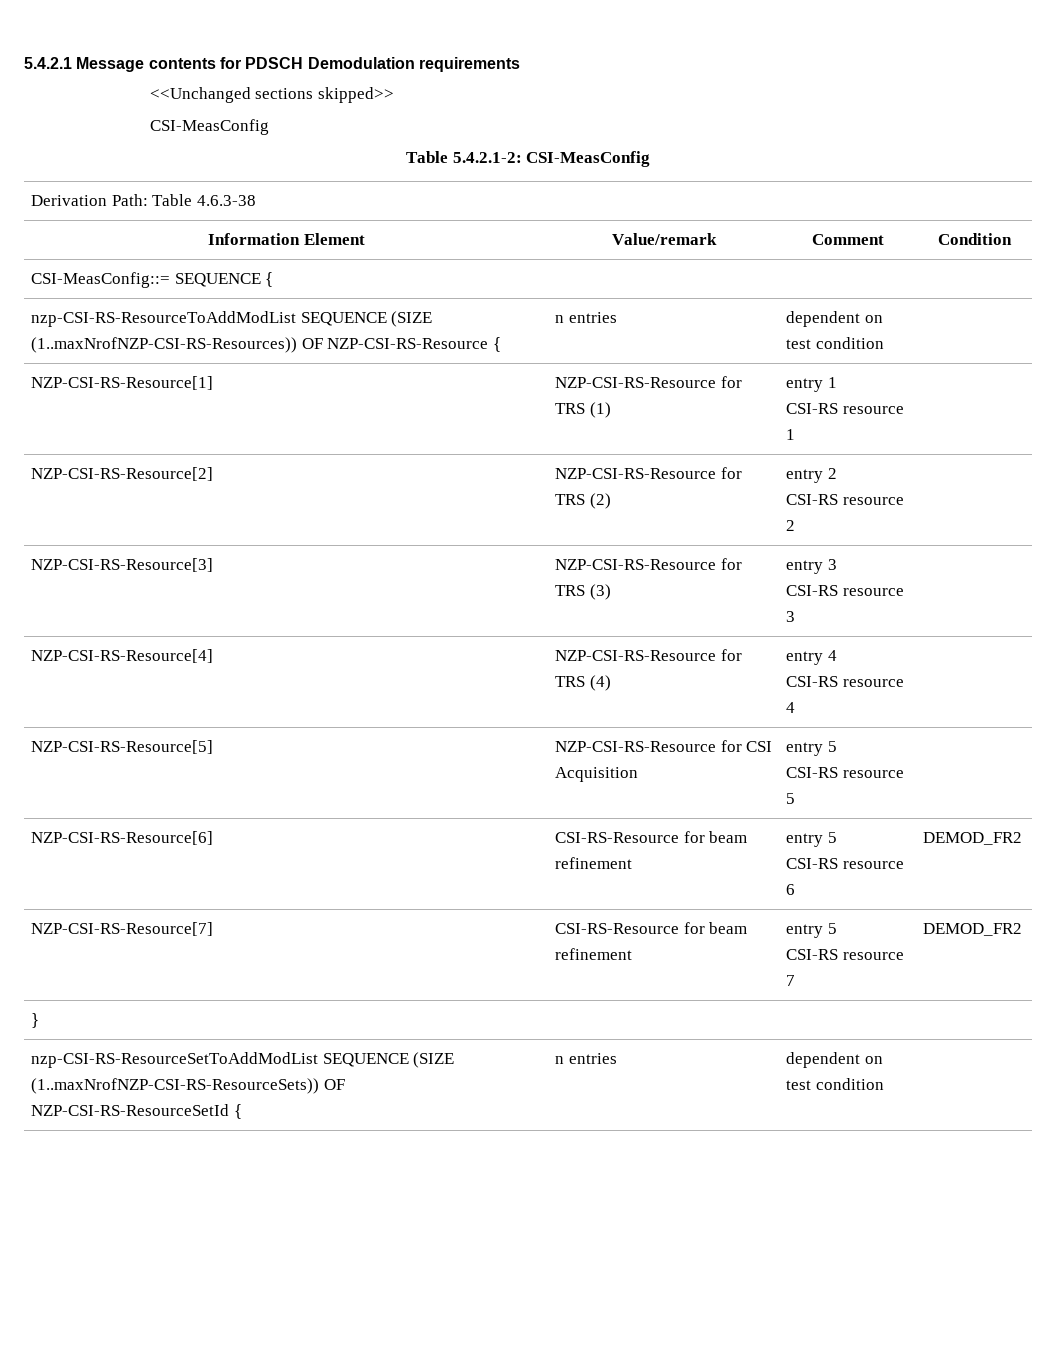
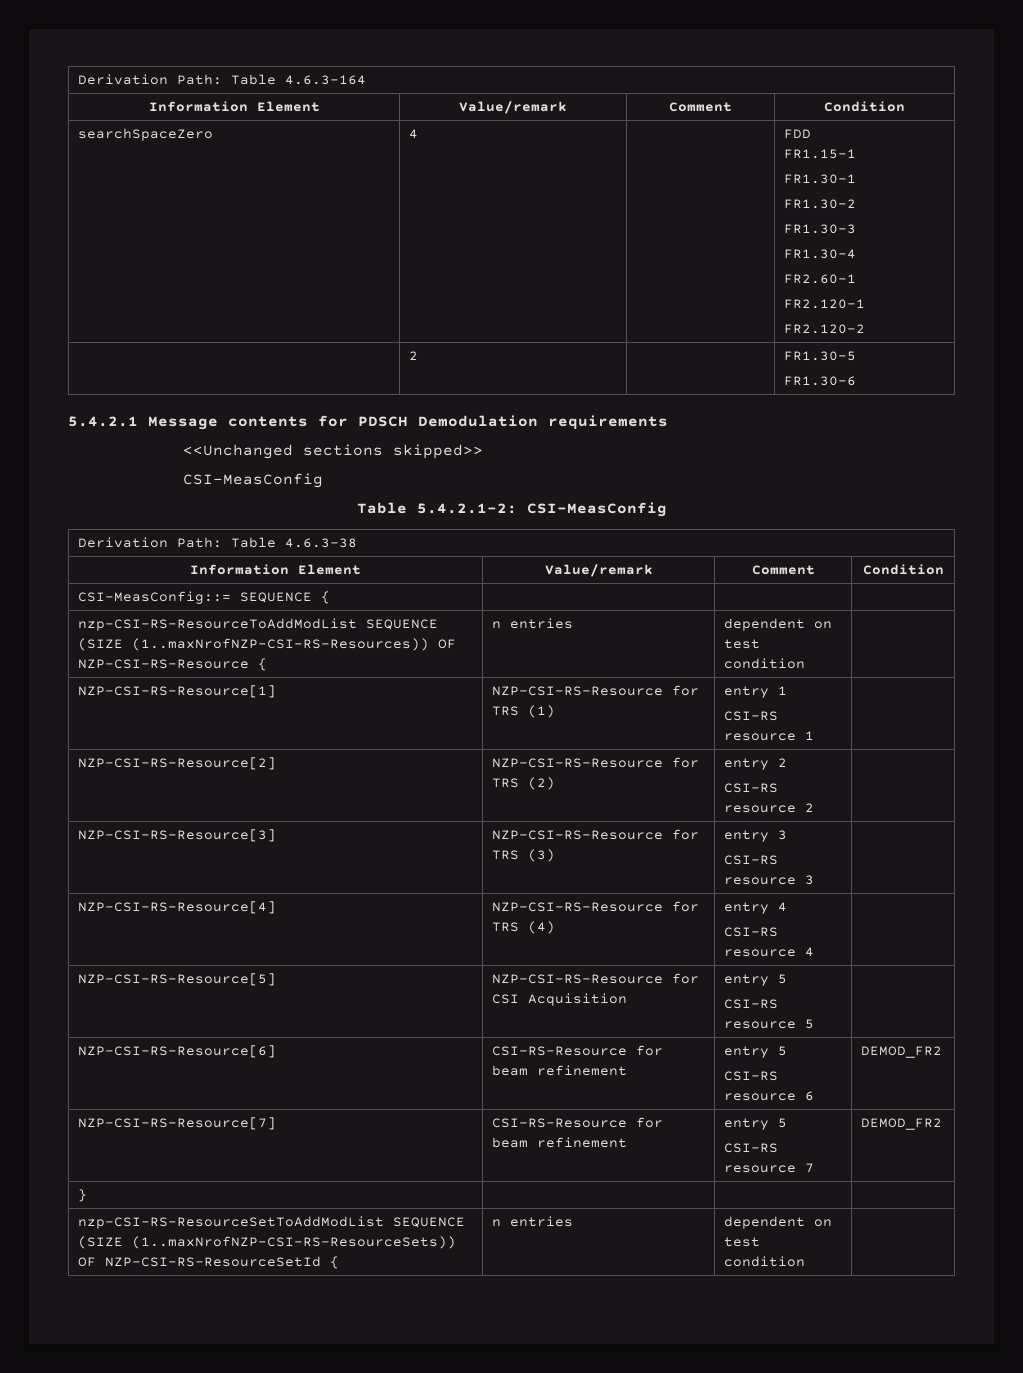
+ Derivation Path: Table 4.6.3-164
+ Information Element | Value/remark | Comment | Condition
+ searchSpaceZero | 4 | | FDD
+ FR1.15-1
+ FR1.30-1
+ FR1.30-2
+ FR1.30-3
+ FR1.30-4
+ FR2.60-1
+ FR2.120-1
+ FR2.120-2
+ | 2 | | FR1.30-5
+ FR1.30-6

